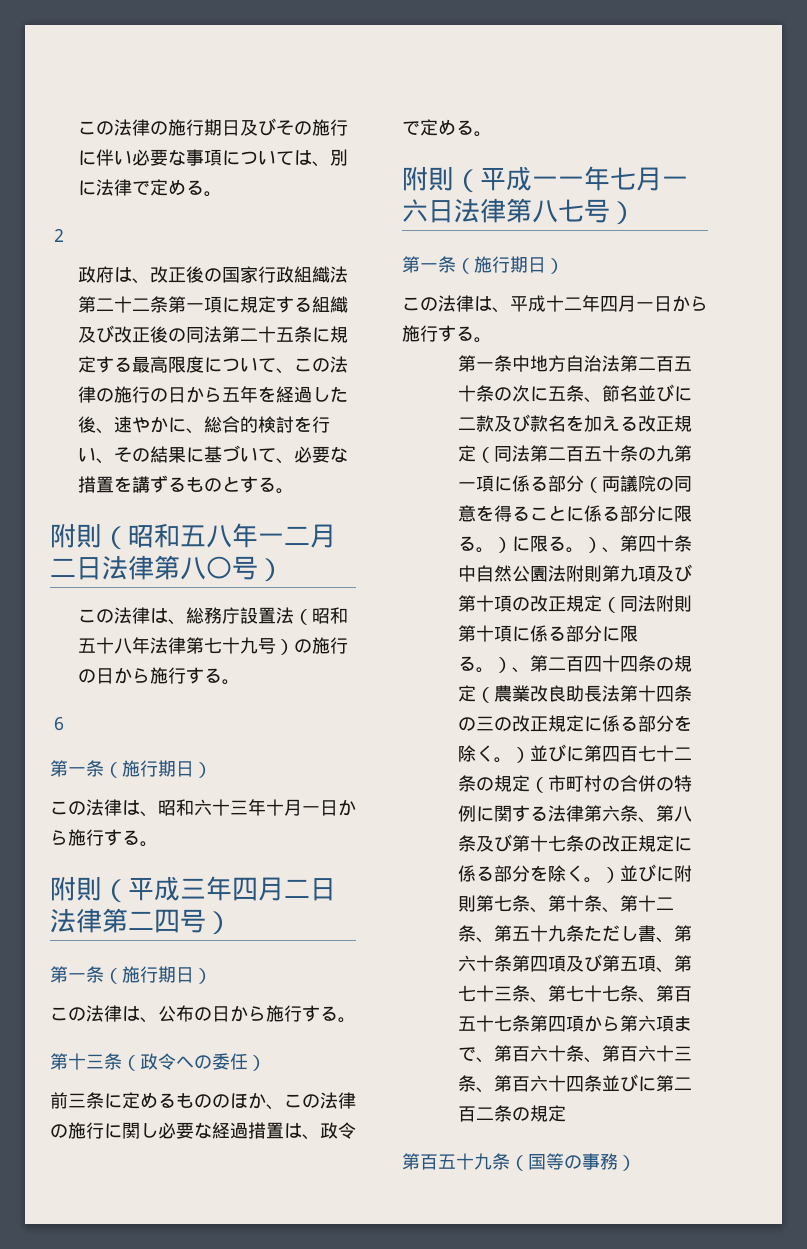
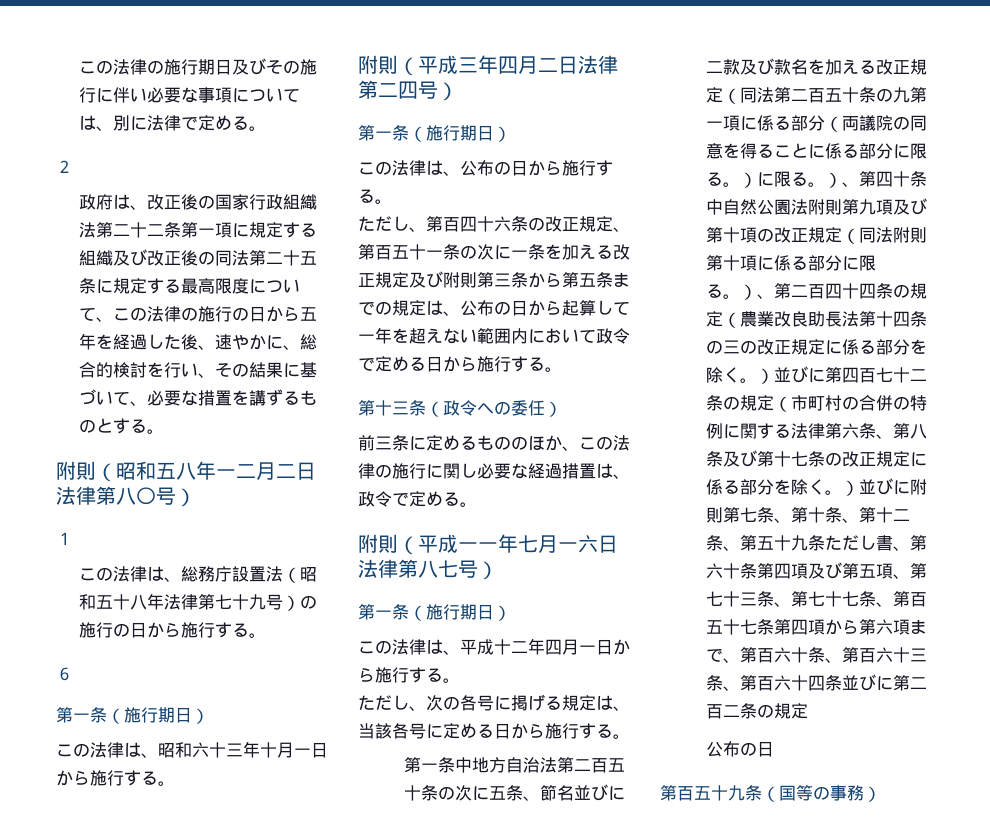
+ １
+ ただし、第百四十六条の改正規定、第百五十一条の次に一条を加える改正規定及び附則第三条から第五条までの規定は、公布の日から起算して一年を超えない範囲内において政令で定める日から施行する。
+ ただし、次の各号に掲げる規定は、当該各号に定める日から施行する。
  第一条中地方自治法第二百五十条の次に五条、節名並びに二款及び款名を加える改正規定（同法第二百五十条の九第一項に係る部分（両議院の同意を得ることに係る部分に限る。）に限る。）、第四十条中自然公園法附則第九項及び第十項の改正規定（同法附則第十項に係る部分に限る。）、第二百四十四条の規定（農業改良助長法第十四条の三の改正規定に係る部分を除く。）並びに第四百七十二条の規定（市町村の合併の特例に関する法律第六条、第八条及び第十七条の改正規定に係る部分を除く。）並びに附則第七条、第十条、第十二条、第五十九条ただし書、第六十条第四項及び第五項、第七十三条、第七十七条、第百五十七条第四項から第六項まで、第百六十条、第百六十三条、第百六十四条並びに第二百二条の規定
+ 公布の日

